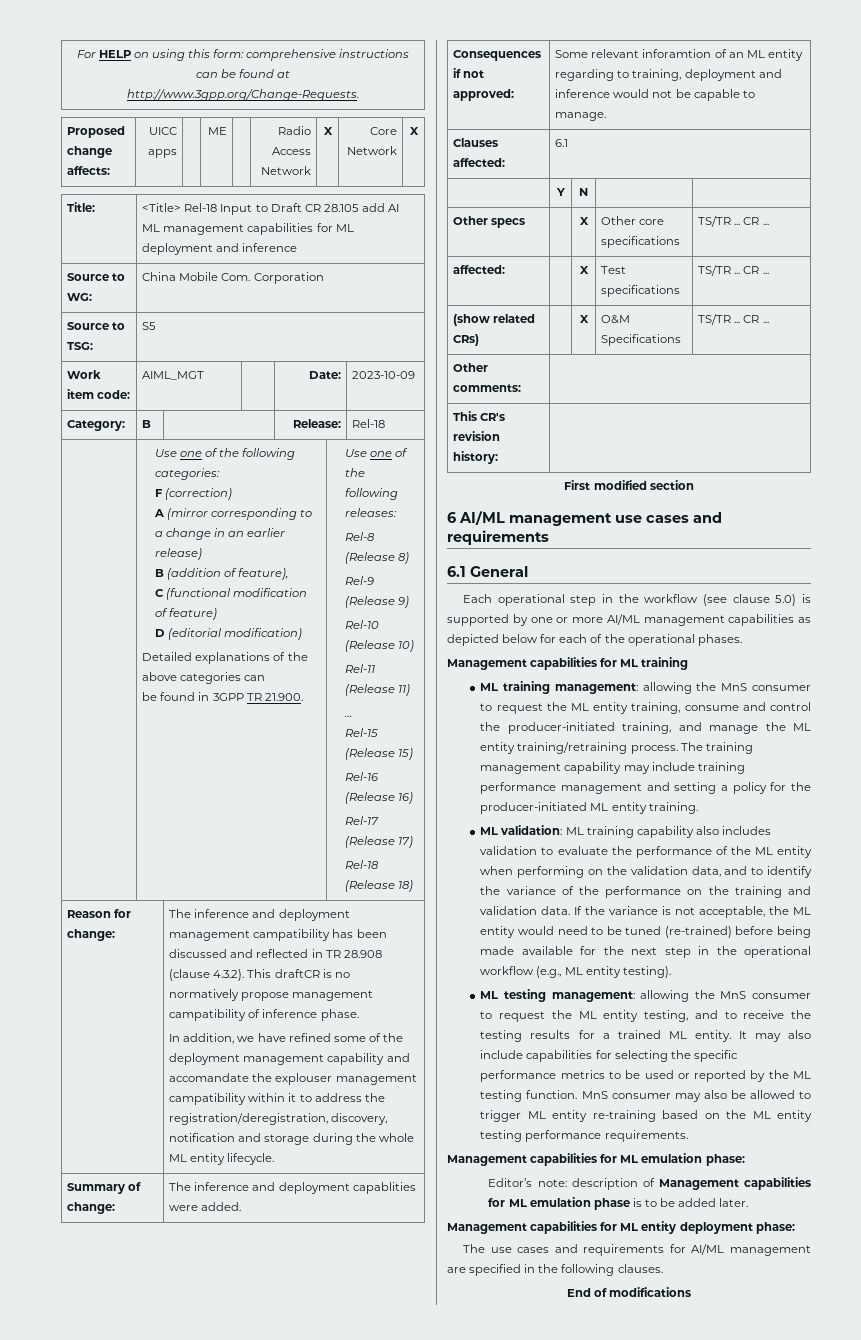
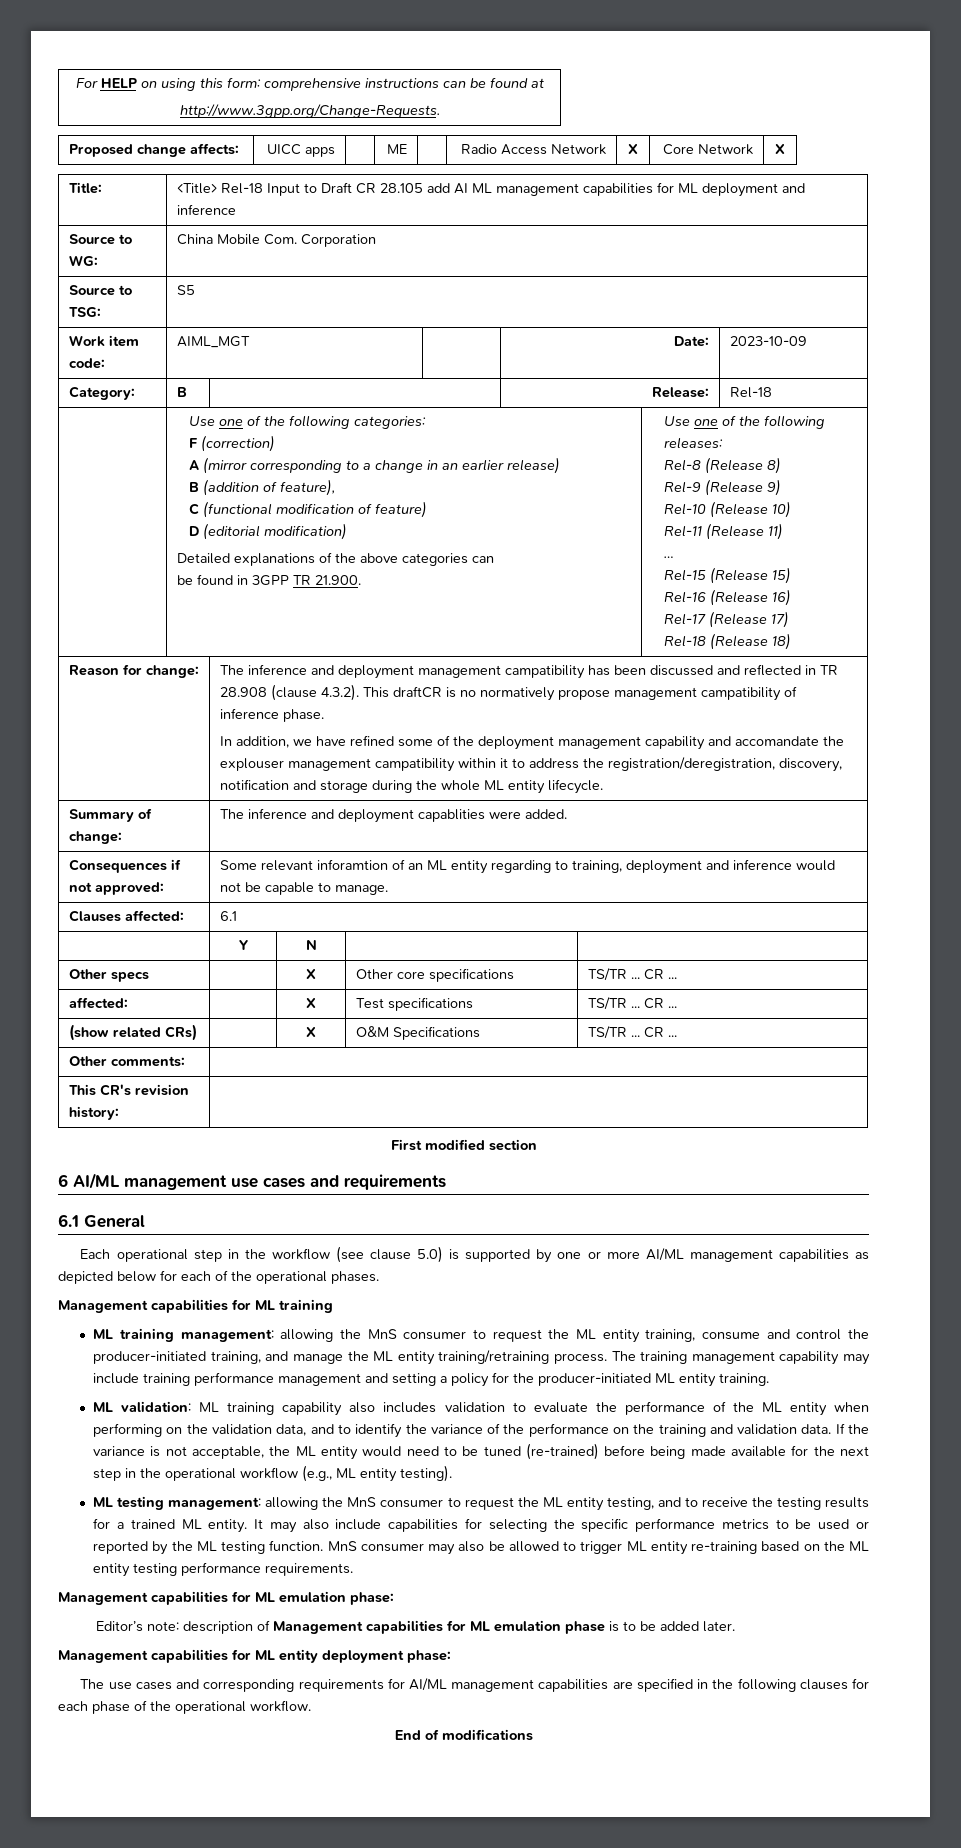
- The use cases and requirements for AI/ML management are specified in the following clauses.
+ The use cases and corresponding requirements for AI/ML management capabilities are specified in the following clauses for each phase of the operational workflow.

